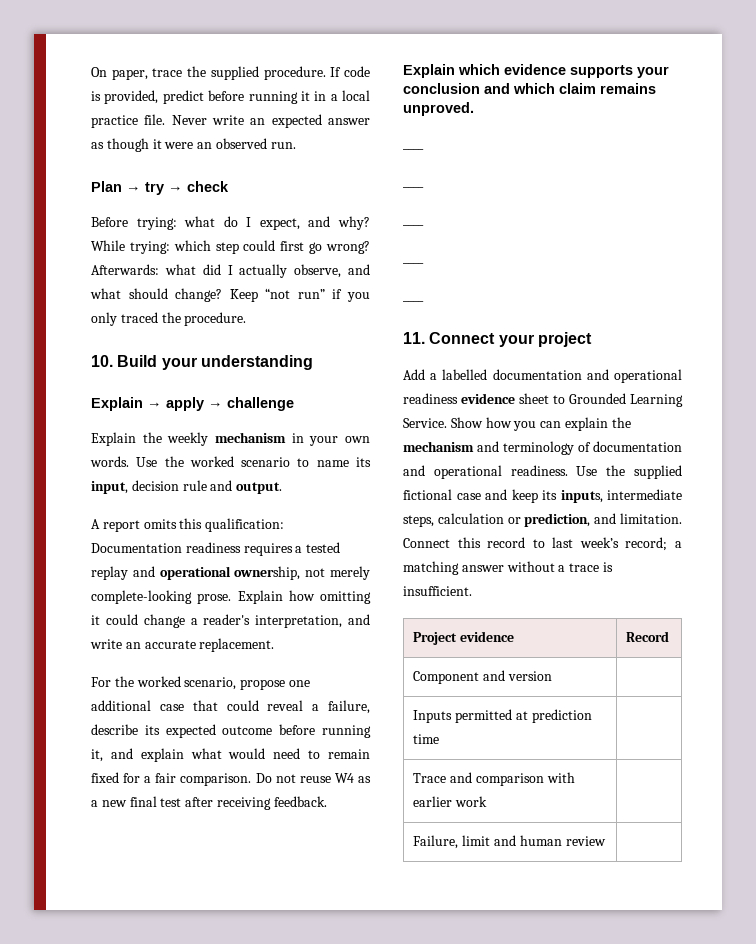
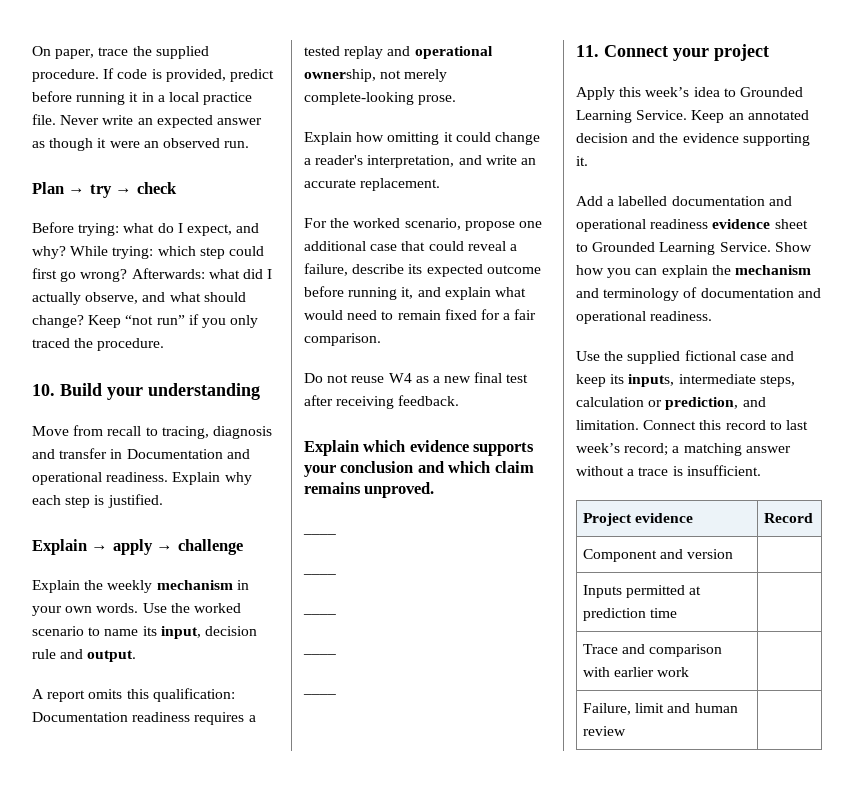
+ Move from recall to tracing, diagnosis and transfer in Documentation and operational readiness. Explain why each step is justified.
- A report omits this qualification: Documentation readiness requires a tested replay and operational ownership, not merely complete-looking prose. Explain how omitting it could change a reader's interpretation, and write an accurate replacement.
+ A report omits this qualification: Documentation readiness requires a tested replay and operational ownership, not merely complete-looking prose.
+ Explain how omitting it could change a reader's interpretation, and write an accurate replacement.
- For the worked scenario, propose one additional case that could reveal a failure, describe its expected outcome before running it, and explain what would need to remain fixed for a fair comparison. Do not reuse W4 as a new final test after receiving feedback.
+ For the worked scenario, propose one additional case that could reveal a failure, describe its expected outcome before running it, and explain what would need to remain fixed for a fair comparison.
+ Do not reuse W4 as a new final test after receiving feedback.
+ Apply this week’s idea to Grounded Learning Service. Keep an annotated decision and the evidence supporting it.
- Show how you can explain the mechanism and terminology of documentation and operational readiness. Use the supplied fictional case and keep its inputs, intermediate steps, calculation or prediction, and limitation.
+ Show how you can explain the mechanism and terminology of documentation and operational readiness.
+ Use the supplied fictional case and keep its inputs, intermediate steps, calculation or prediction, and limitation.

